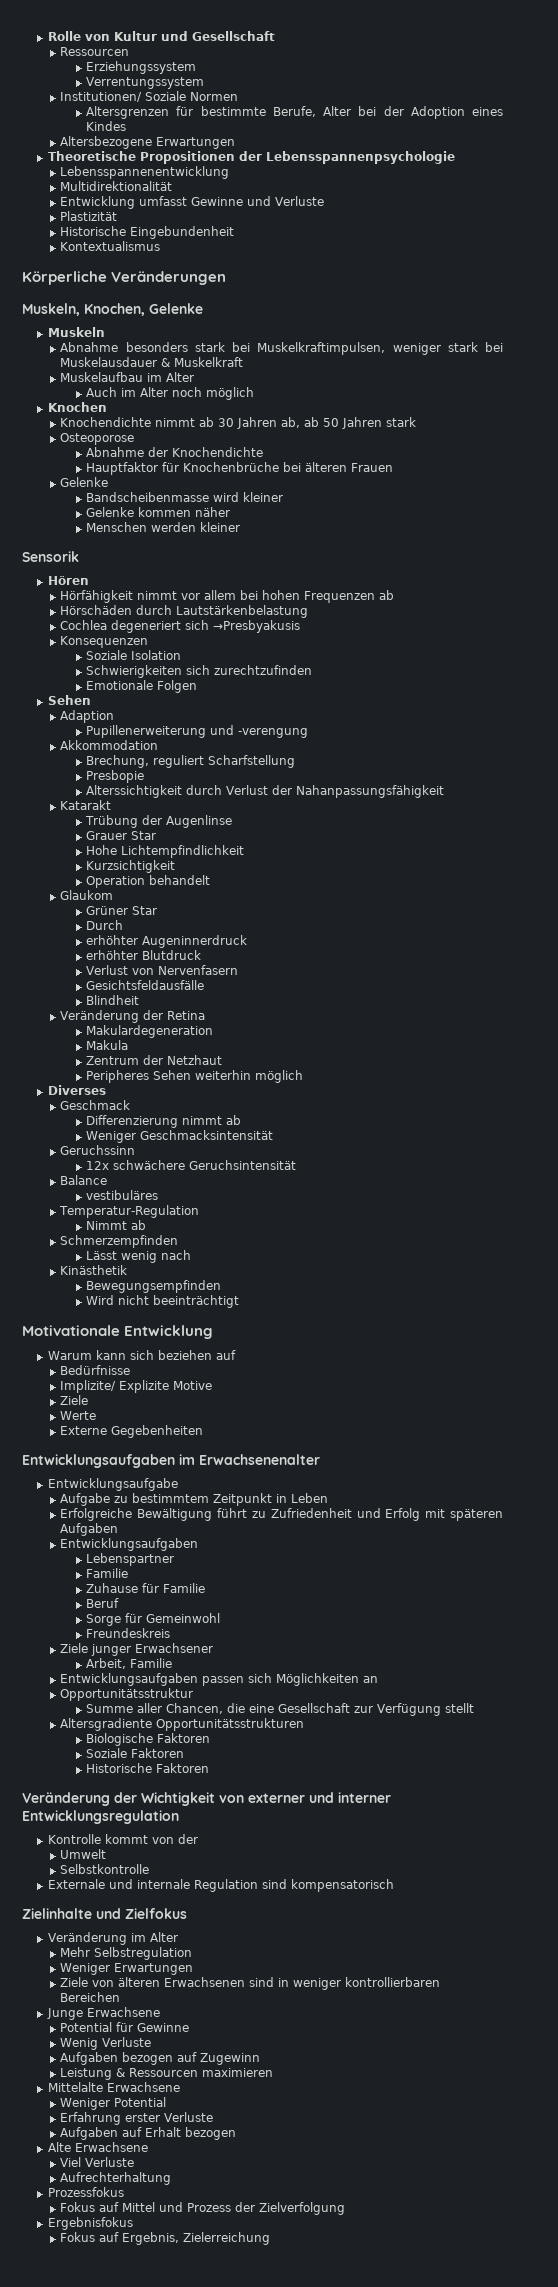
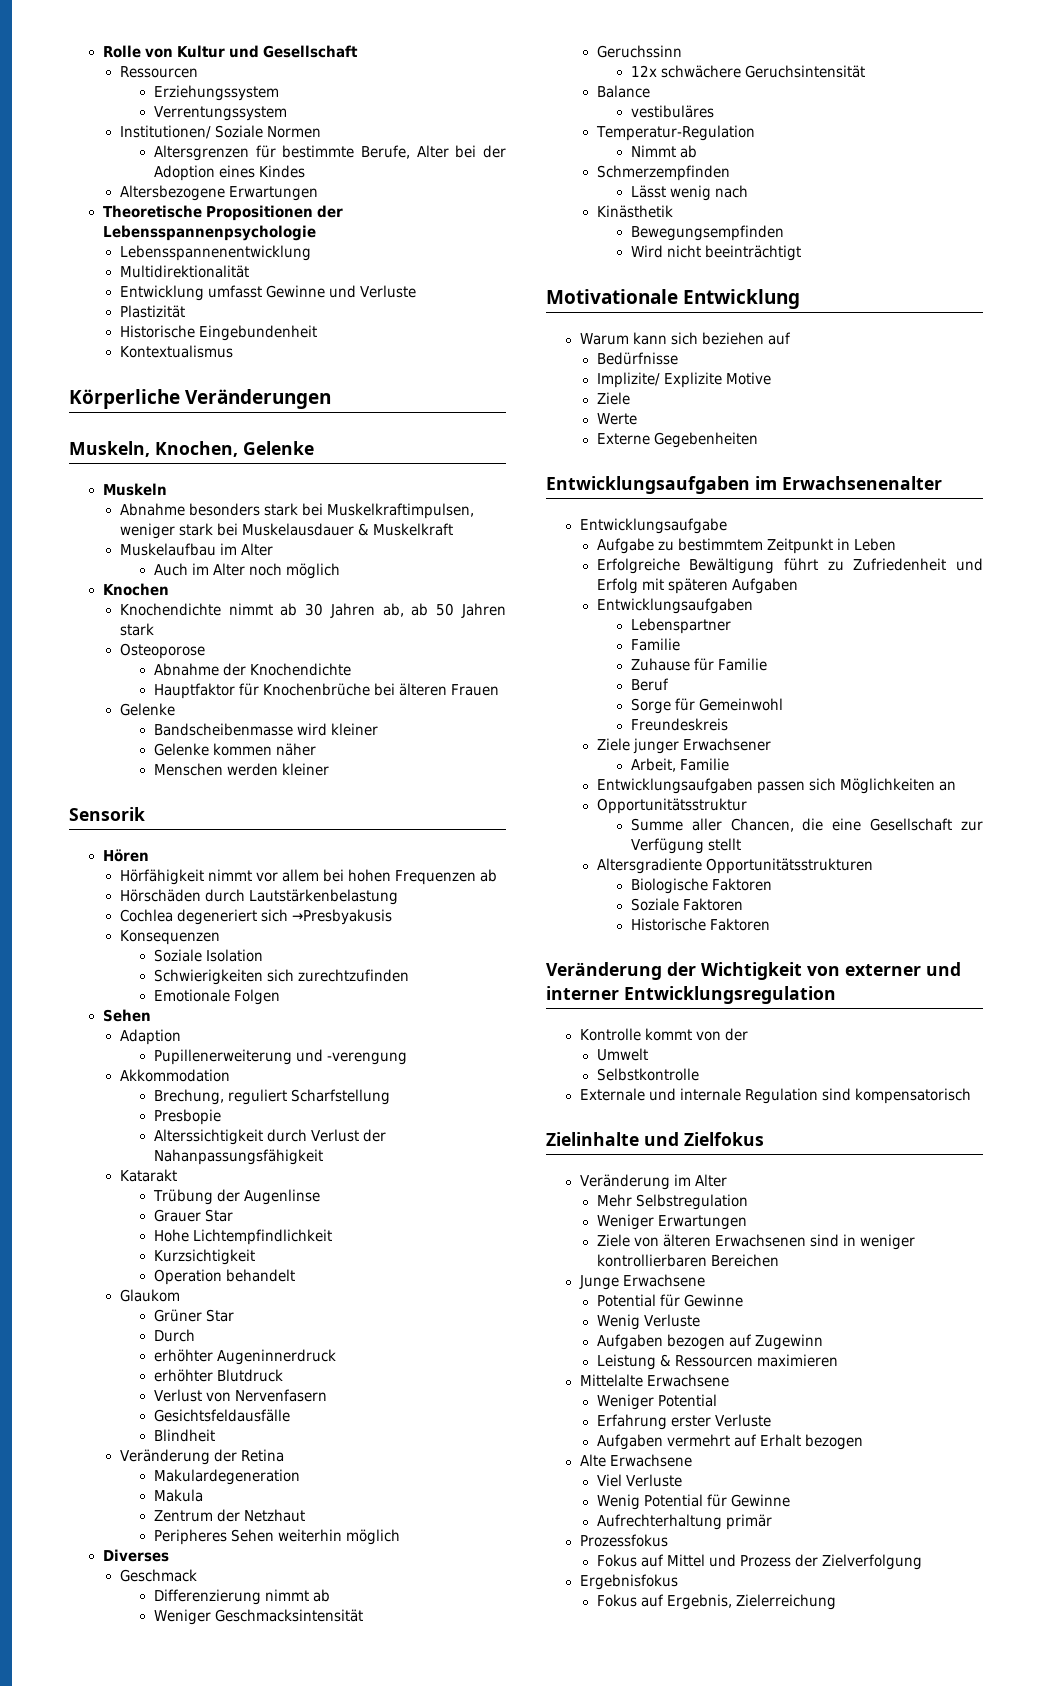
- Aufgaben auf Erhalt bezogen
+ Aufgaben vermehrt auf Erhalt bezogen
+ Wenig Potential für Gewinne
- Aufrechterhaltung
+ Aufrechterhaltung primär

